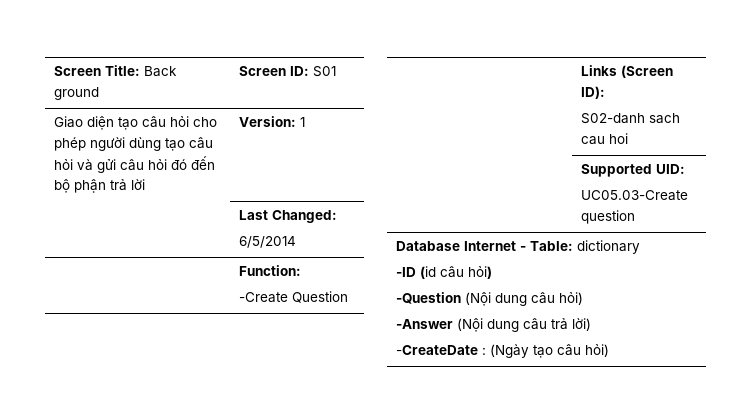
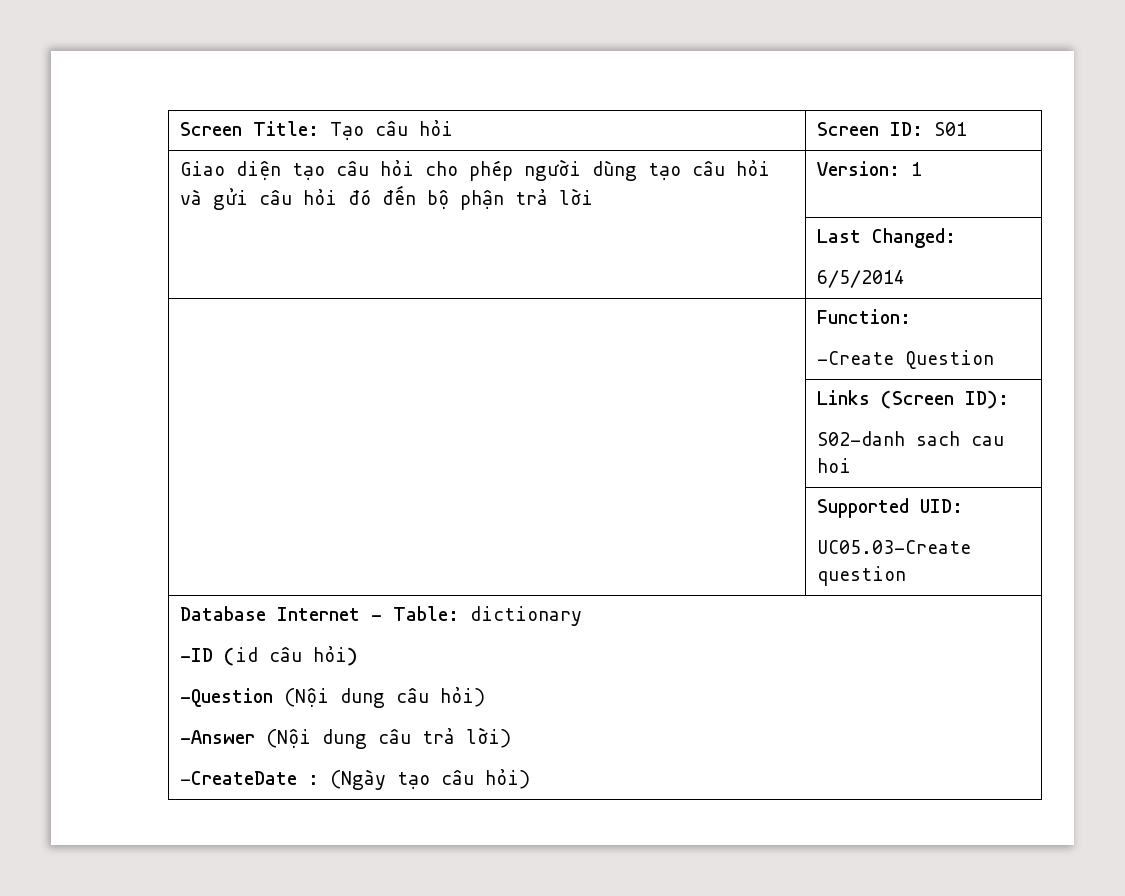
- Screen Title: Back ground | Screen ID: S01
+ Screen Title: Tạo câu hỏi | Screen ID: S01

